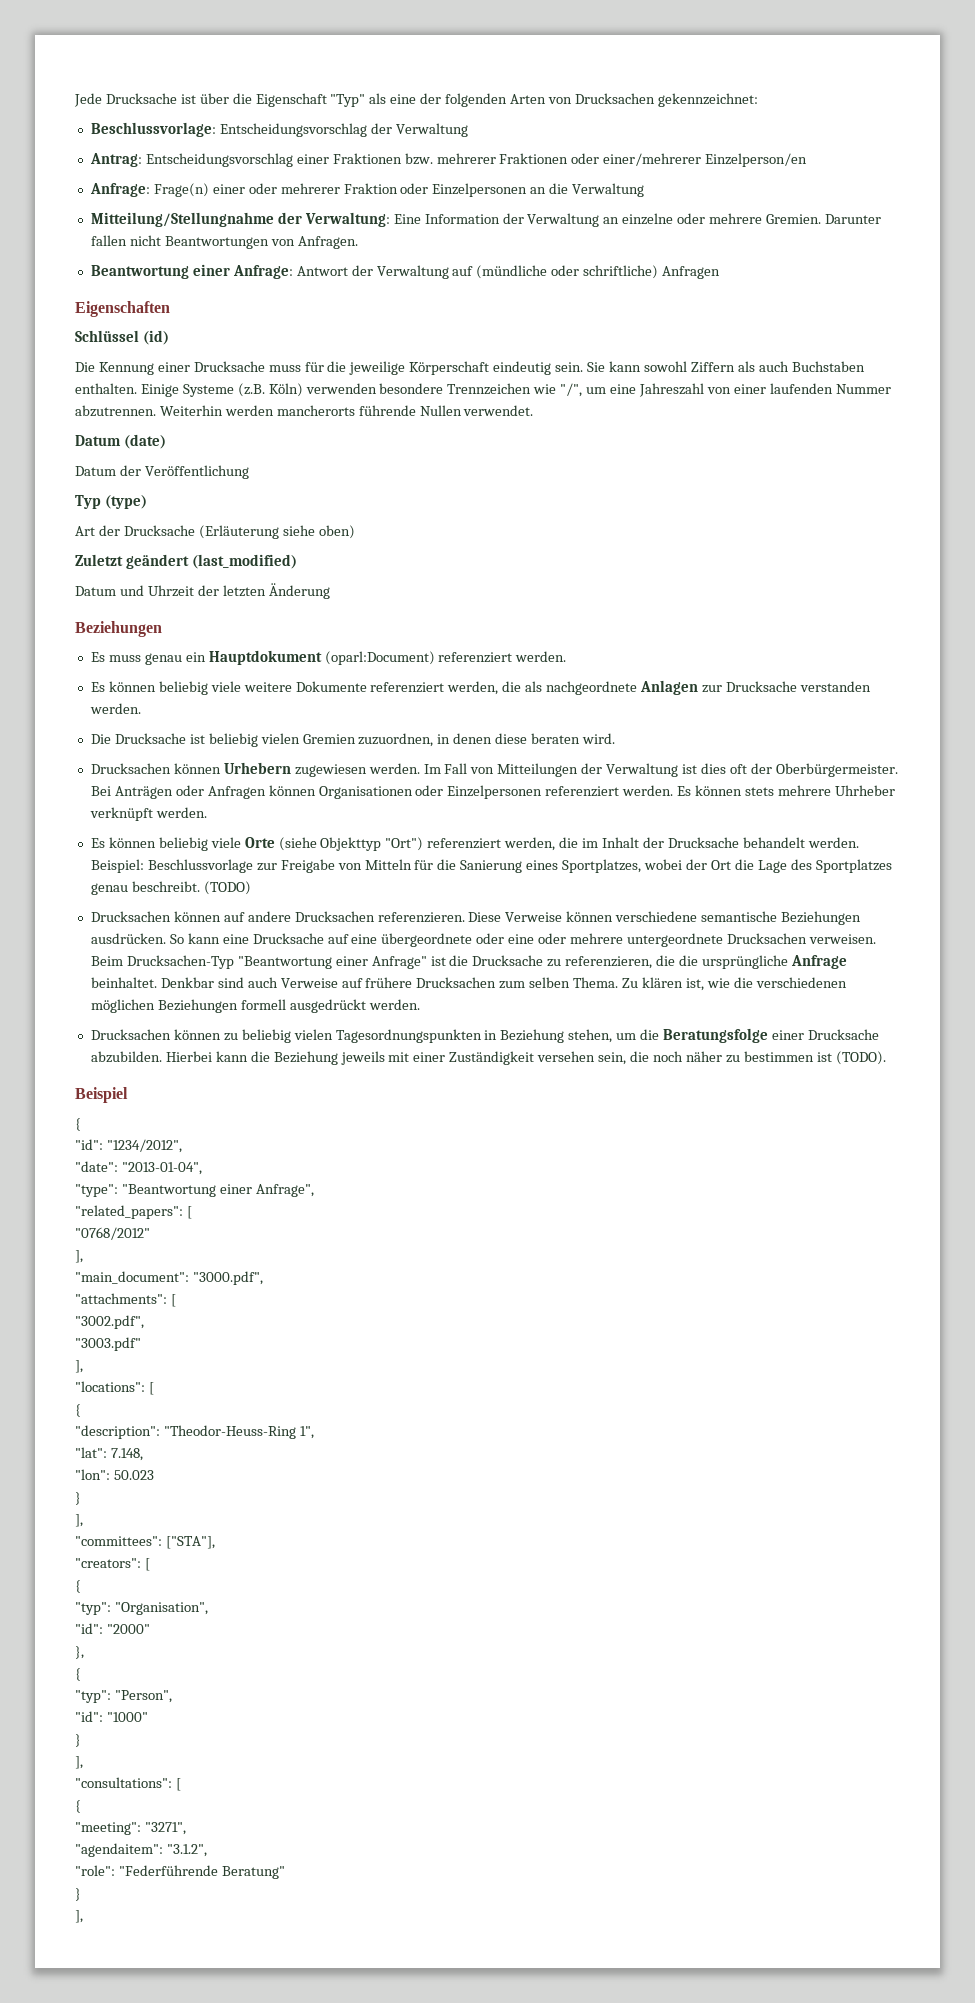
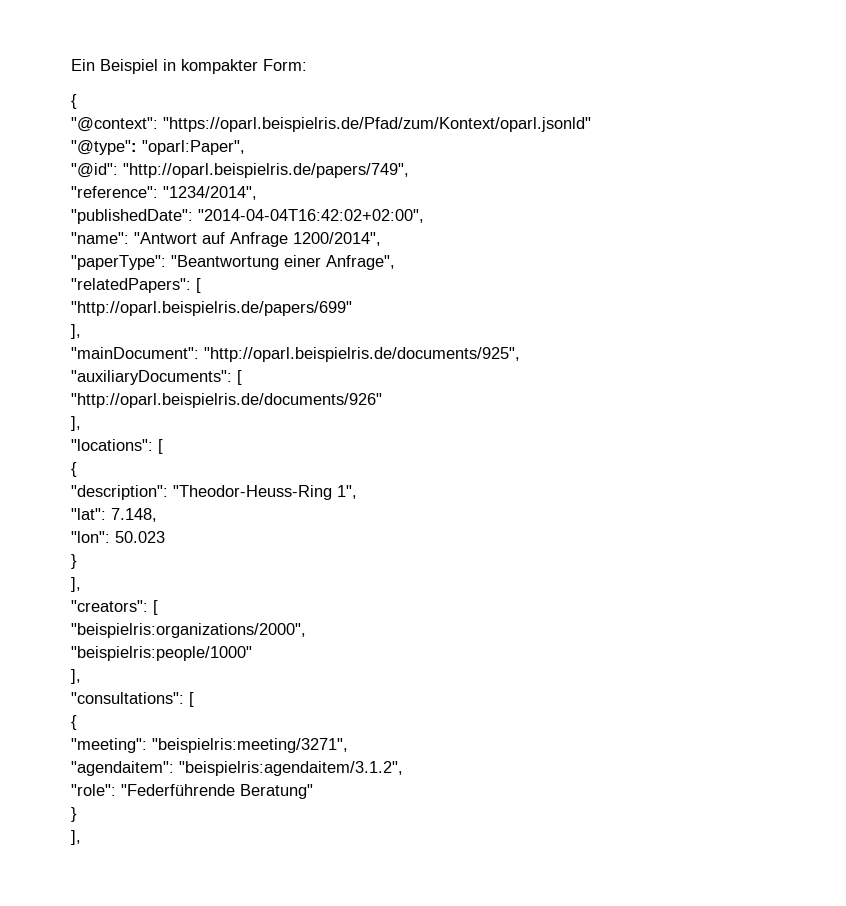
- Jede Drucksache ist über die Eigenschaft "Typ" als eine der folgenden Arten von Drucksachen gekennzeichnet:
- Beschlussvorlage: Entscheidungsvorschlag der Verwaltung
- Antrag: Entscheidungsvorschlag einer Fraktionen bzw. mehrerer Fraktionen oder einer/mehrerer Einzelperson/en
- Anfrage: Frage(n) einer oder mehrerer Fraktion oder Einzelpersonen an die Verwaltung
- Mitteilung/Stellungnahme der Verwaltung: Eine Information der Verwaltung an einzelne oder mehrere Gremien. Darunter fallen nicht Beantwortungen von Anfragen.
- Beantwortung einer Anfrage: Antwort der Verwaltung auf (mündliche oder schriftliche) Anfragen
- Eigenschaften
- Schlüssel (id)
- Die Kennung einer Drucksache muss für die jeweilige Körperschaft eindeutig sein. Sie kann sowohl Ziffern als auch Buchstaben enthalten. Einige Systeme (z.B. Köln) verwenden besondere Trennzeichen wie "/", um eine Jahreszahl von einer laufenden Nummer abzutrennen. Weiterhin werden mancherorts führende Nullen verwendet.
- Datum (date)
- Datum der Veröffentlichung
- Typ (type)
- Art der Drucksache (Erläuterung siehe oben)
- Zuletzt geändert (last_modified)
- Datum und Uhrzeit der letzten Änderung
- Beziehungen
- Es muss genau ein Hauptdokument (oparl:Document) referenziert werden.
- Es können beliebig viele weitere Dokumente referenziert werden, die als nachgeordnete Anlagen zur Drucksache verstanden werden.
- Die Drucksache ist beliebig vielen Gremien zuzuordnen, in denen diese beraten wird.
- Drucksachen können Urhebern zugewiesen werden. Im Fall von Mitteilungen der Verwaltung ist dies oft der Oberbürgermeister. Bei Anträgen oder Anfragen können Organisationen oder Einzelpersonen referenziert werden. Es können stets mehrere Uhrheber verknüpft werden.
- Es können beliebig viele Orte (siehe Objekttyp "Ort") referenziert werden, die im Inhalt der Drucksache behandelt werden. Beispiel: Beschlussvorlage zur Freigabe von Mitteln für die Sanierung eines Sportplatzes, wobei der Ort die Lage des Sportplatzes genau beschreibt. (TODO)
- Drucksachen können auf andere Drucksachen referenzieren. Diese Verweise können verschiedene semantische Beziehungen ausdrücken. So kann eine Drucksache auf eine übergeordnete oder eine oder mehrere untergeordnete Drucksachen verweisen. Beim Drucksachen-Typ "Beantwortung einer Anfrage" ist die Drucksache zu referenzieren, die die ursprüngliche Anfrage beinhaltet. Denkbar sind auch Verweise auf frühere Drucksachen zum selben Thema. Zu klären ist, wie die verschiedenen möglichen Beziehungen formell ausgedrückt werden.
- Drucksachen können zu beliebig vielen Tagesordnungspunkten in Beziehung stehen, um die Beratungsfolge einer Drucksache abzubilden. Hierbei kann die Beziehung jeweils mit einer Zuständigkeit versehen sein, die noch näher zu bestimmen ist (TODO).
- Beispiel
+ Ein Beispiel in kompakter Form:
  {
- "id": "1234/2012",
- "date": "2013-01-04",
- "type": "Beantwortung einer Anfrage",
+ "@context": "https://oparl.beispielris.de/Pfad/zum/Kontext/oparl.jsonld"
+ "@type": "oparl:Paper",
+ "@id": "http://oparl.beispielris.de/papers/749",
+ "reference": "1234/2014",
+ "publishedDate": "2014-04-04T16:42:02+02:00",
+ "name": "Antwort auf Anfrage 1200/2014",
+ "paperType": "Beantwortung einer Anfrage",
- "related_papers": [
- "0768/2012"
+ "relatedPapers": [
+ "http://oparl.beispielris.de/papers/699"
  ],
- "main_document": "3000.pdf",
- "attachments": [
- "3002.pdf",
- "3003.pdf"
+ "mainDocument": "http://oparl.beispielris.de/documents/925",
+ "auxiliaryDocuments": [
+ "http://oparl.beispielris.de/documents/926"
- "committees": ["STA"],
  "creators": [
- {
- "typ": "Organisation",
- "id": "2000"
- },
- {
- "typ": "Person",
- "id": "1000"
- }
+ "beispielris:organizations/2000",
+ "beispielris:people/1000"
- "meeting": "3271",
+ "meeting": "beispielris:meeting/3271",
- "agendaitem": "3.1.2",
+ "agendaitem": "beispielris:agendaitem/3.1.2",

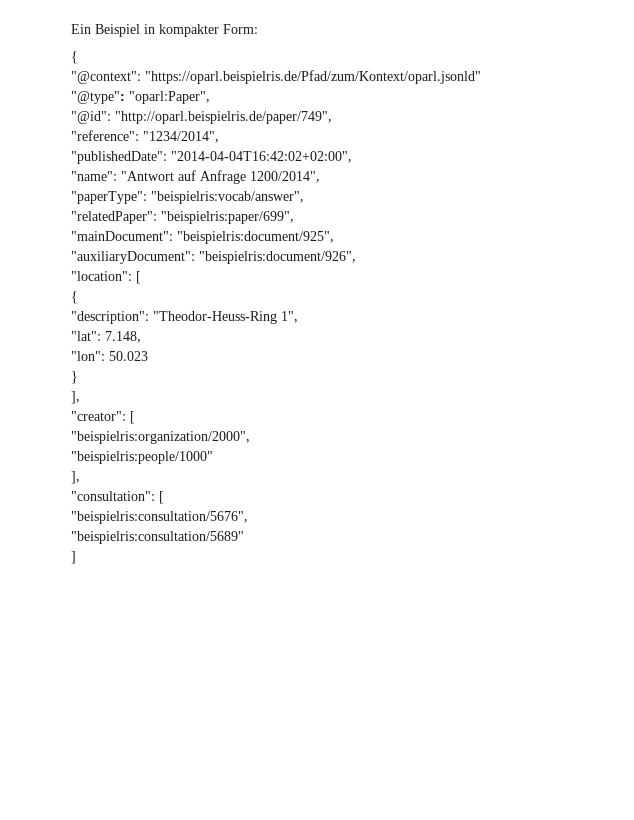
- "@id": "http://oparl.beispielris.de/papers/749",
+ "@id": "http://oparl.beispielris.de/paper/749",
- "paperType": "Beantwortung einer Anfrage",
- "relatedPapers": [
- "http://oparl.beispielris.de/papers/699"
- ],
- "mainDocument": "http://oparl.beispielris.de/documents/925",
- "auxiliaryDocuments": [
- "http://oparl.beispielris.de/documents/926"
- ],
- "locations": [
+ "paperType": "beispielris:vocab/answer",
+ "relatedPaper": "beispielris:paper/699",
+ "mainDocument": "beispielris:document/925",
+ "auxiliaryDocument": "beispielris:document/926",
+ "location": [
- "creators": [
- "beispielris:organizations/2000",
+ "creator": [
+ "beispielris:organization/2000",
- "consultations": [
- {
- "meeting": "beispielris:meeting/3271",
- "agendaitem": "beispielris:agendaitem/3.1.2",
- "role": "Federführende Beratung"
- }
- ],
+ "consultation": [
+ "beispielris:consultation/5676",
+ "beispielris:consultation/5689"
+ ]

